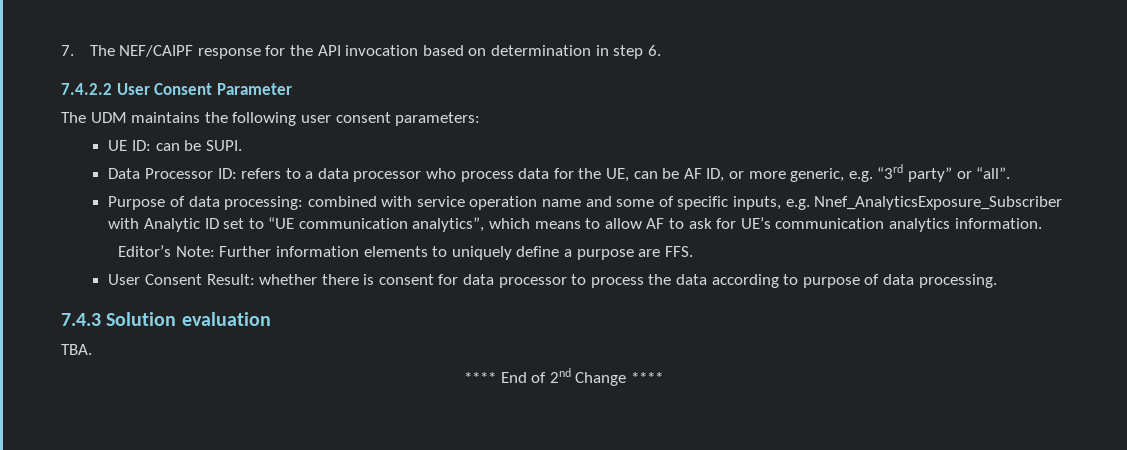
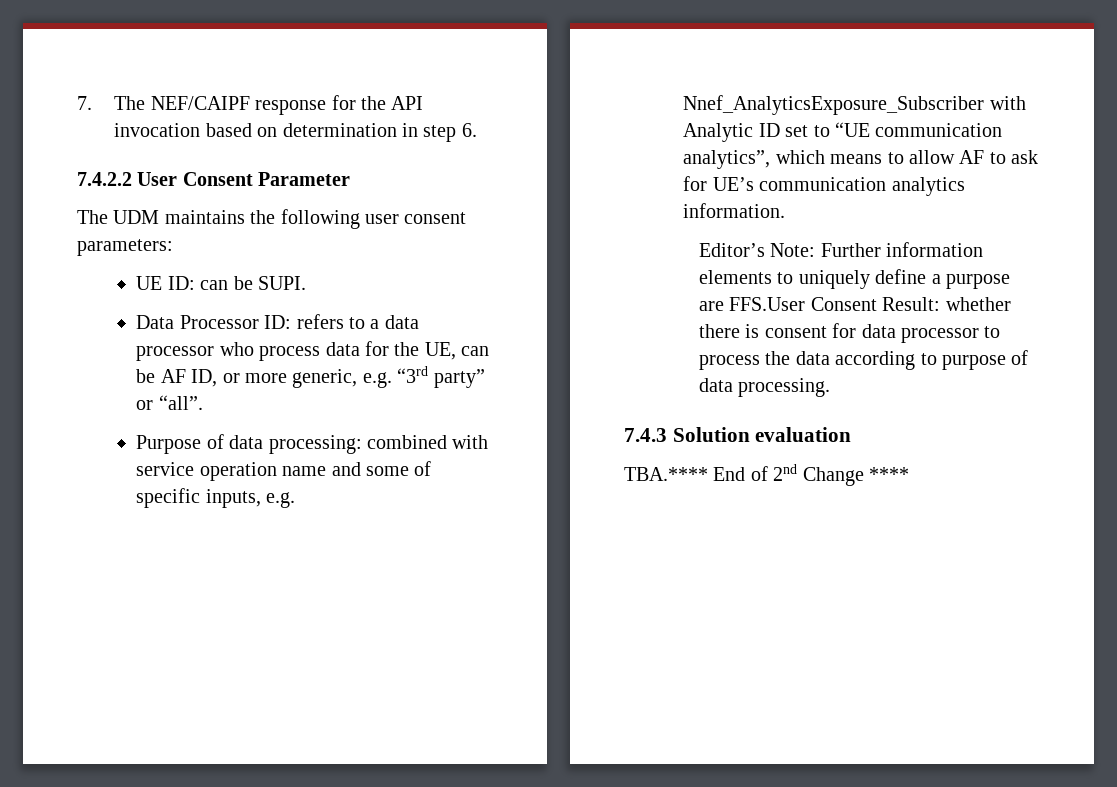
- Editor’s Note: Further information elements to uniquely define a purpose are FFS.
- User Consent Result: whether there is consent for data processor to process the data according to purpose of data processing.
+ Editor’s Note: Further information elements to uniquely define a purpose are FFS.User Consent Result: whether there is consent for data processor to process the data according to purpose of data processing.
- TBA.
- **** End of 2nd Change ****
+ TBA.**** End of 2nd Change ****

